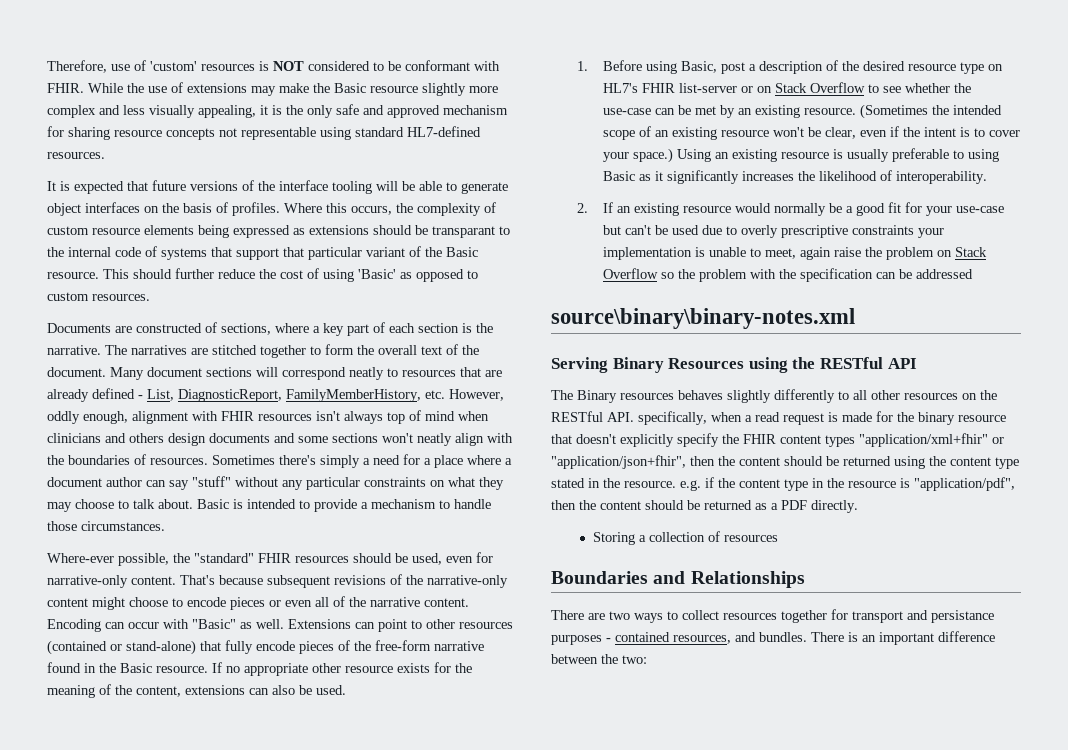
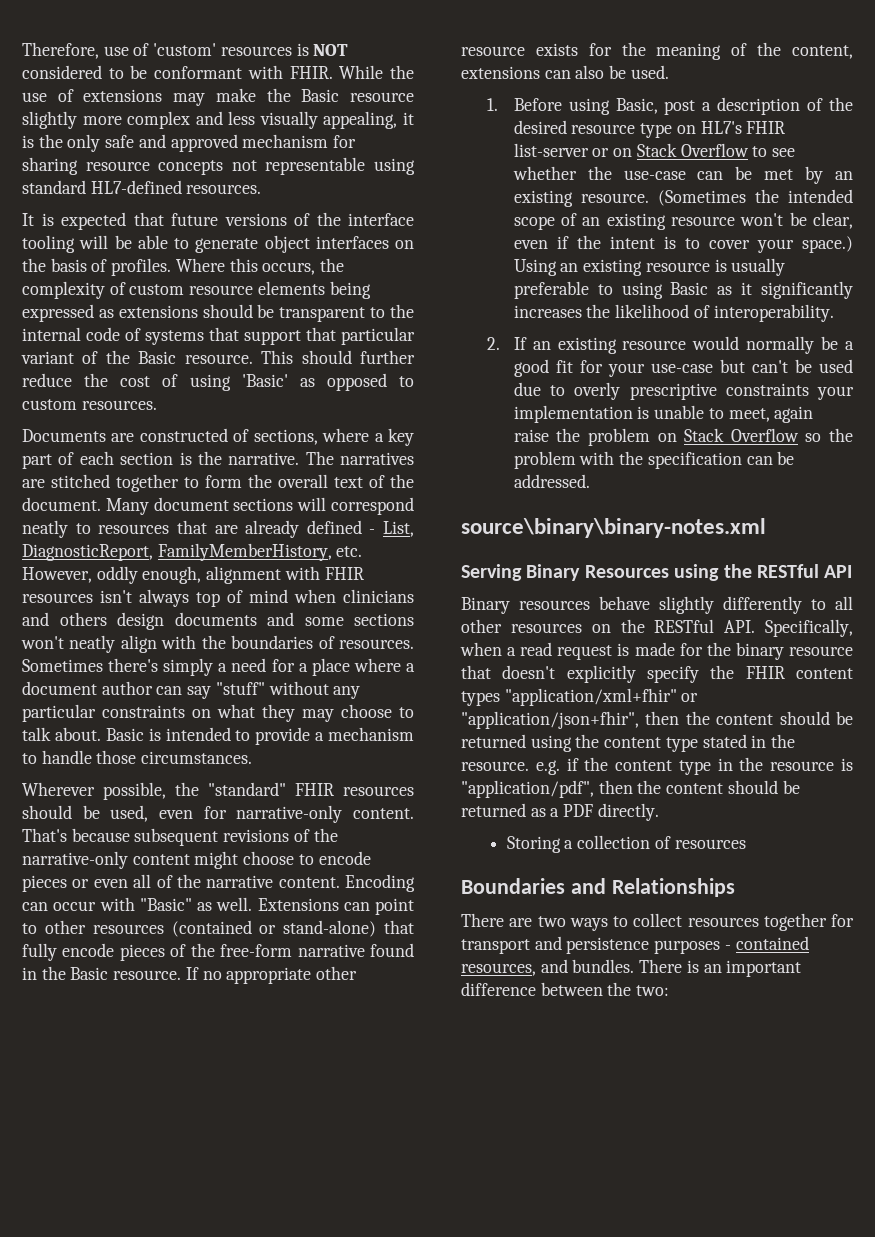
- Where this occurs, the complexity of custom resource elements being expressed as extensions should be transparant to the internal code of systems that support that particular variant of the Basic resource.
+ Where this occurs, the complexity of custom resource elements being expressed as extensions should be transparent to the internal code of systems that support that particular variant of the Basic resource.
- Where-ever possible, the "standard" FHIR resources should be used, even for narrative-only content.
+ Wherever possible, the "standard" FHIR resources should be used, even for narrative-only content.
- 2. If an existing resource would normally be a good fit for your use-case but can't be used due to overly prescriptive constraints your implementation is unable to meet, again raise the problem on Stack Overflow so the problem with the specification can be addressed
+ 2. If an existing resource would normally be a good fit for your use-case but can't be used due to overly prescriptive constraints your implementation is unable to meet, again raise the problem on Stack Overflow so the problem with the specification can be addressed.
- The Binary resources behaves slightly differently to all other resources on the RESTful API. specifically, when a read request is made for the binary resource that doesn't explicitly specify the FHIR content types "application/xml+fhir" or "application/json+fhir", then the content should be returned using the content type stated in the resource. e.g. if the content type in the resource is "application/pdf", then the content should be returned as a PDF directly.
+ Binary resources behave slightly differently to all other resources on the RESTful API. Specifically, when a read request is made for the binary resource that doesn't explicitly specify the FHIR content types "application/xml+fhir" or "application/json+fhir", then the content should be returned using the content type stated in the resource. e.g. if the content type in the resource is "application/pdf", then the content should be returned as a PDF directly.
- There are two ways to collect resources together for transport and persistance purposes - contained resources, and bundles.
+ There are two ways to collect resources together for transport and persistence purposes - contained resources, and bundles.

